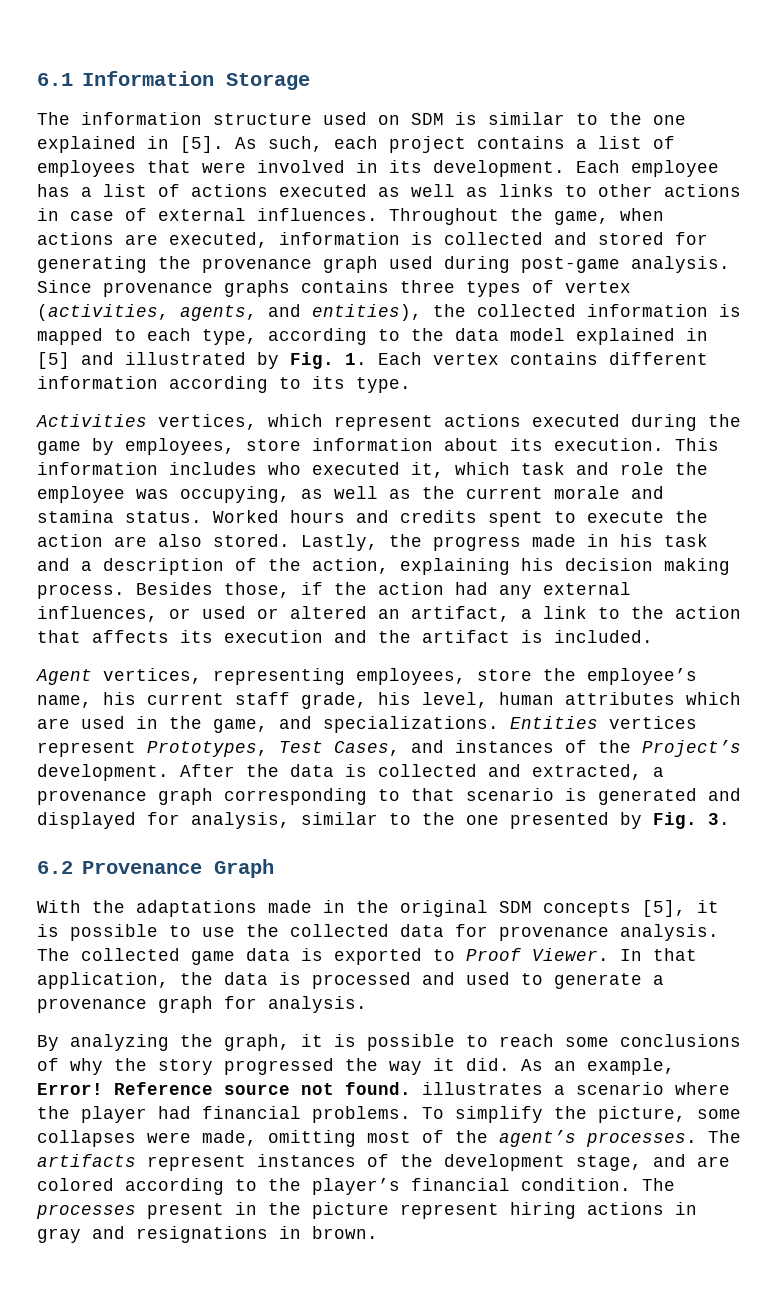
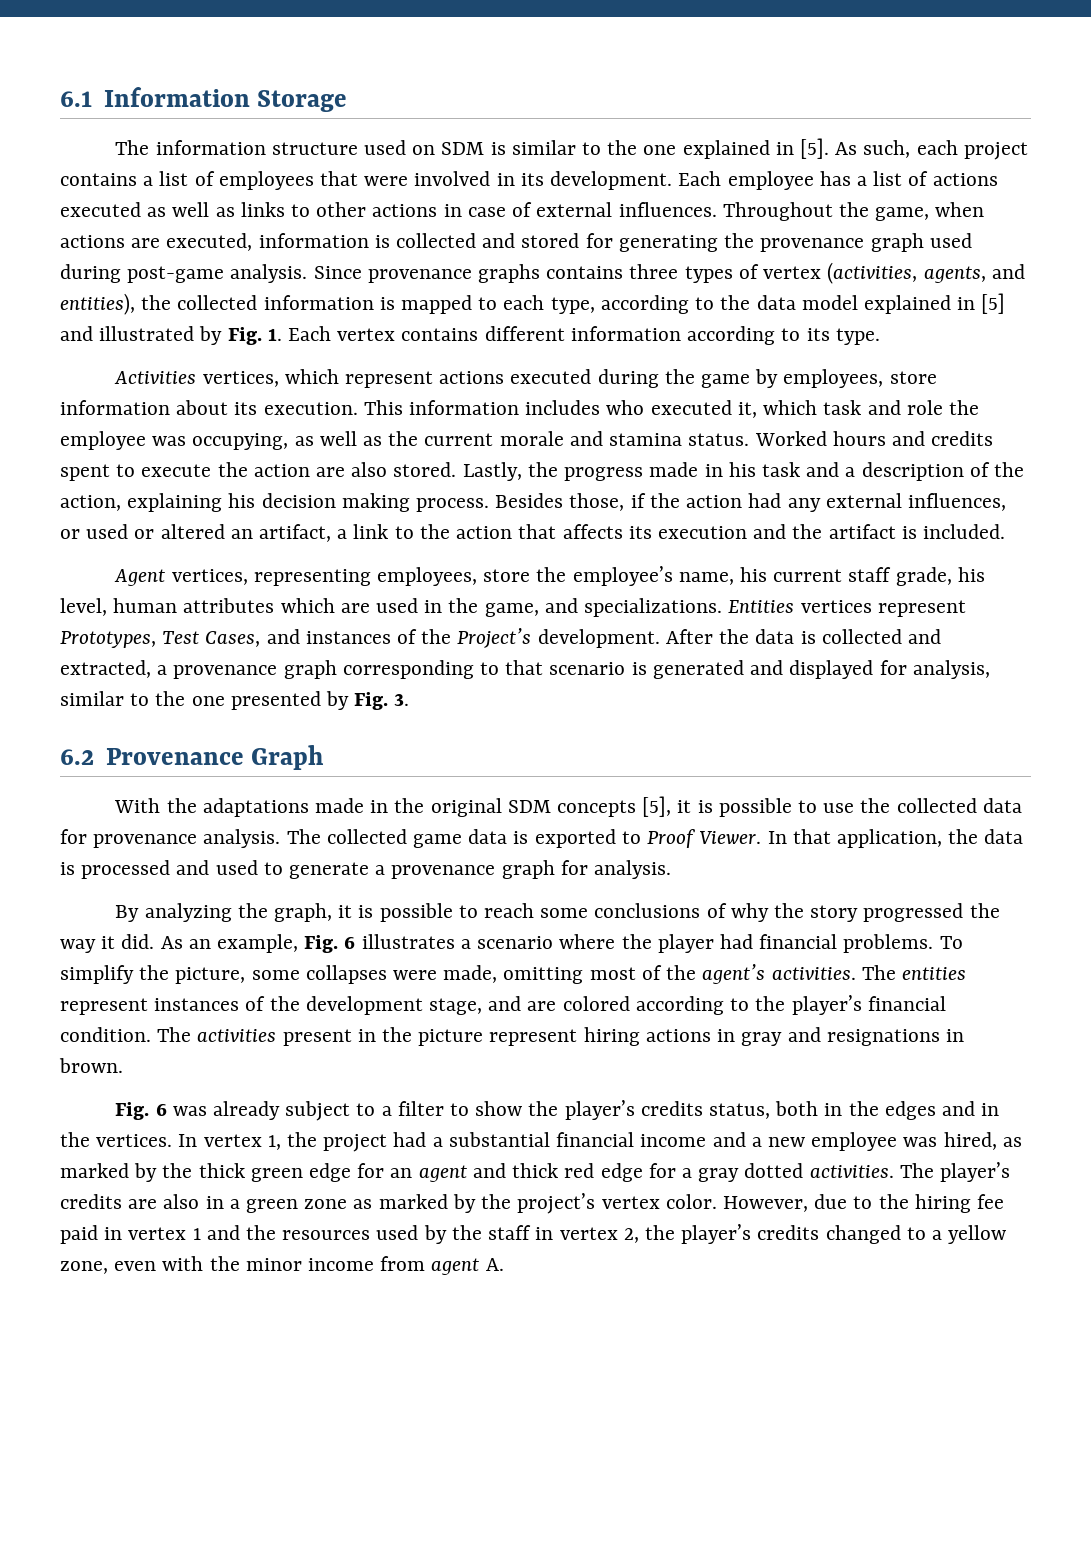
- As an example, Error! Reference source not found. illustrates a scenario where the player had financial problems.
+ As an example, Fig. 6 illustrates a scenario where the player had financial problems.
- To simplify the picture, some collapses were made, omitting most of the agent’s processes. The artifacts represent instances of the development stage, and are colored according to the player’s financial condition.
+ To simplify the picture, some collapses were made, omitting most of the agent’s activities. The entities represent instances of the development stage, and are colored according to the player’s financial condition.
- The processes present in the picture represent hiring actions in gray and resignations in brown.
+ The activities present in the picture represent hiring actions in gray and resignations in brown.
+ Fig. 6 was already subject to a filter to show the player’s credits status, both in the edges and in the vertices. In vertex 1, the project had a substantial financial income and a new employee was hired, as marked by the thick green edge for an agent and thick red edge for a gray dotted activities. The player’s credits are also in a green zone as marked by the project’s vertex color. However, due to the hiring fee paid in vertex 1 and the resources used by the staff in vertex 2, the player’s credits changed to a yellow zone, even with the minor income from agent A.

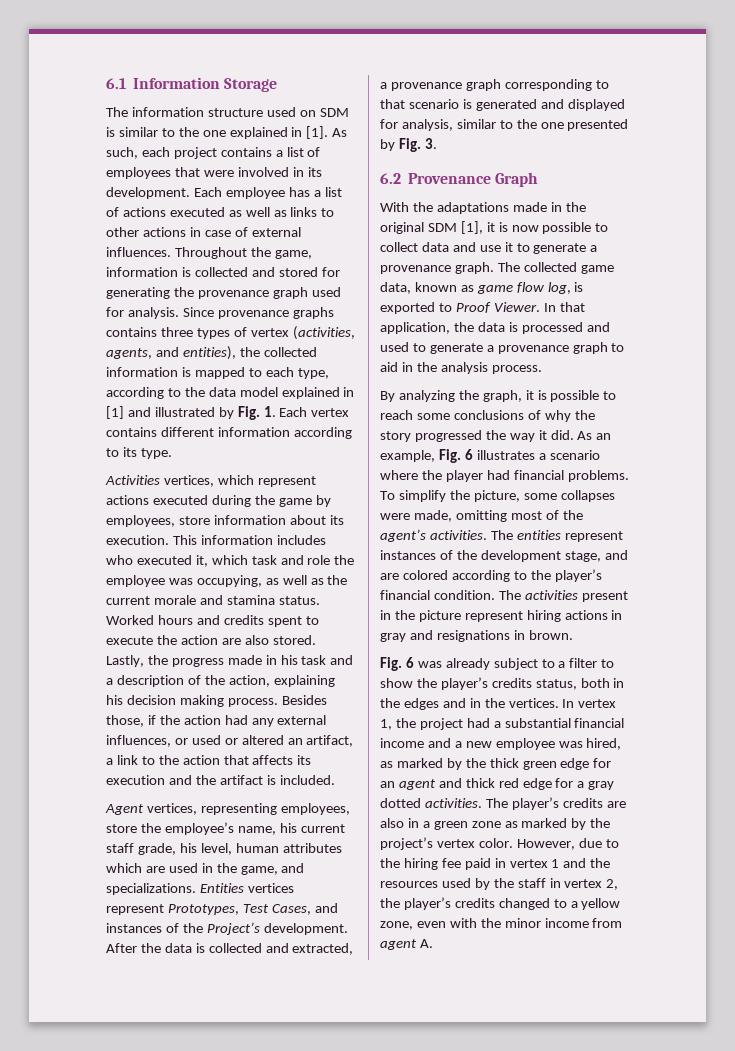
- The information structure used on SDM is similar to the one explained in [5].
+ The information structure used on SDM is similar to the one explained in [1].
- Throughout the game, when actions are executed, information is collected and stored for generating the provenance graph used during post-game analysis.
+ Throughout the game, information is collected and stored for generating the provenance graph used for analysis.
- Since provenance graphs contains three types of vertex (activities, agents, and entities), the collected information is mapped to each type, according to the data model explained in [5] and illustrated by Fig. 1. Each vertex contains different information according to its type.
+ Since provenance graphs contains three types of vertex (activities, agents, and entities), the collected information is mapped to each type, according to the data model explained in [1] and illustrated by Fig. 1. Each vertex contains different information according to its type.
- With the adaptations made in the original SDM concepts [5], it is possible to use the collected data for provenance analysis. The collected game data is exported to Proof Viewer.
+ With the adaptations made in the original SDM [1], it is now possible to collect data and use it to generate a provenance graph. The collected game data, known as game flow log, is exported to Proof Viewer.
- In that application, the data is processed and used to generate a provenance graph for analysis.
+ In that application, the data is processed and used to generate a provenance graph to aid in the analysis process.

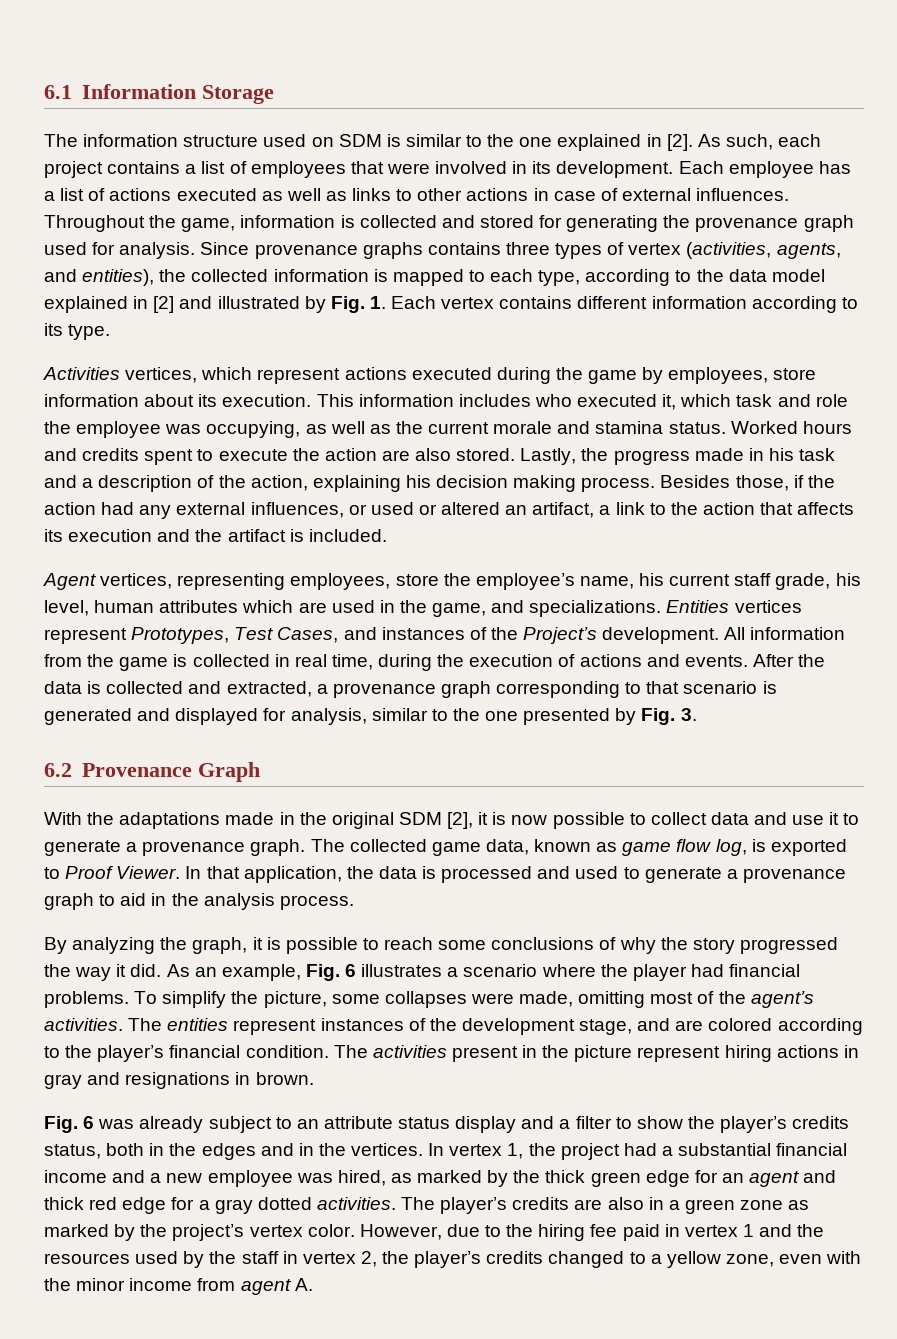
- The information structure used on SDM is similar to the one explained in [1].
+ The information structure used on SDM is similar to the one explained in [2].
- Since provenance graphs contains three types of vertex (activities, agents, and entities), the collected information is mapped to each type, according to the data model explained in [1] and illustrated by Fig. 1. Each vertex contains different information according to its type.
+ Since provenance graphs contains three types of vertex (activities, agents, and entities), the collected information is mapped to each type, according to the data model explained in [2] and illustrated by Fig. 1. Each vertex contains different information according to its type.
+ All information from the game is collected in real time, during the execution of actions and events.
- With the adaptations made in the original SDM [1], it is now possible to collect data and use it to generate a provenance graph.
+ With the adaptations made in the original SDM [2], it is now possible to collect data and use it to generate a provenance graph.
- Fig. 6 was already subject to a filter to show the player’s credits status, both in the edges and in the vertices.
+ Fig. 6 was already subject to an attribute status display and a filter to show the player’s credits status, both in the edges and in the vertices.

